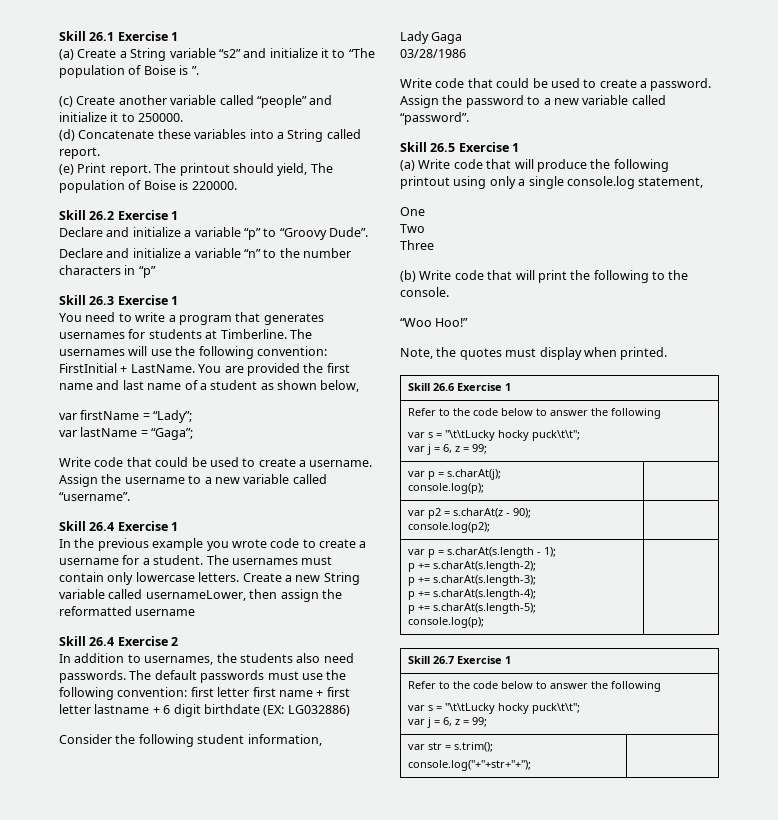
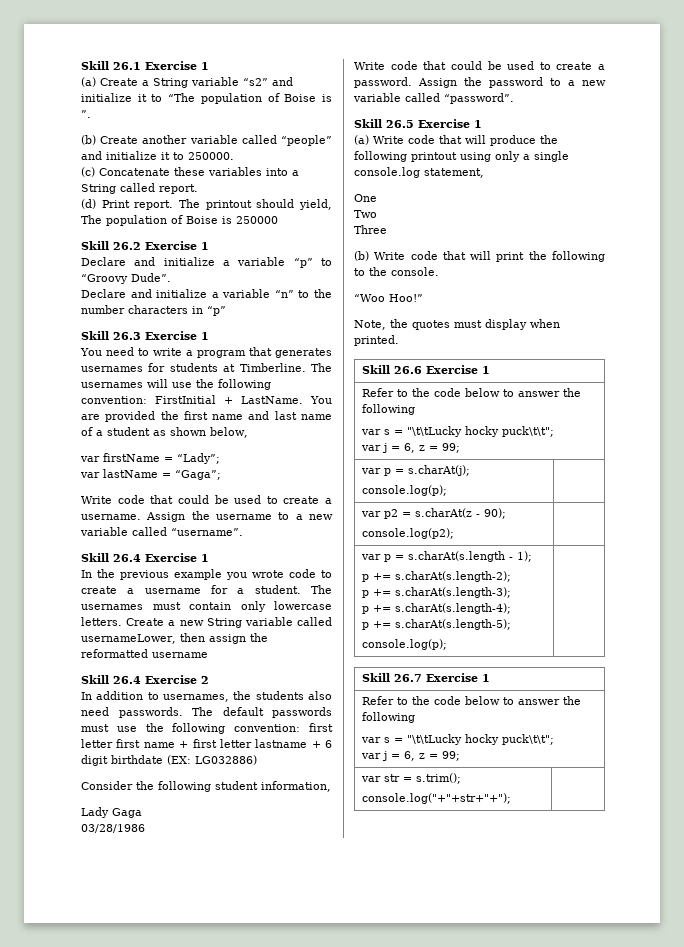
- (c) Create another variable called “people” and initialize it to 250000.
+ (b) Create another variable called “people” and initialize it to 250000.
- (d) Concatenate these variables into a String called report.
+ (c) Concatenate these variables into a String called report.
- (e) Print report.
+ (d) Print report.
- The printout should yield, The population of Boise is 220000.
+ The printout should yield, The population of Boise is 250000

